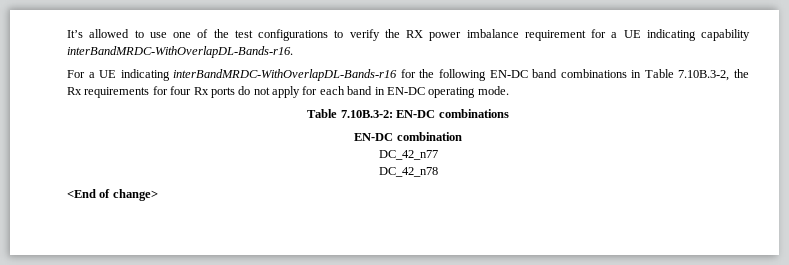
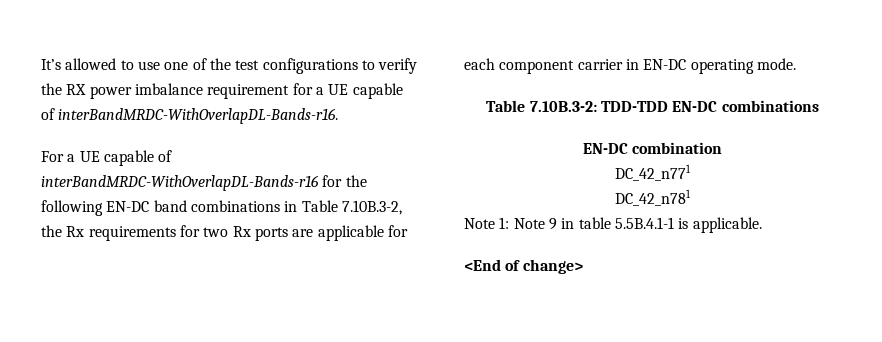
- It’s allowed to use one of the test configurations to verify the RX power imbalance requirement for a UE indicating capability interBandMRDC-WithOverlapDL-Bands-r16.
+ It’s allowed to use one of the test configurations to verify the RX power imbalance requirement for a UE capable of interBandMRDC-WithOverlapDL-Bands-r16.
- For a UE indicating interBandMRDC-WithOverlapDL-Bands-r16 for the following EN-DC band combinations in Table 7.10B.3-2, the Rx requirements for four Rx ports do not apply for each band in EN-DC operating mode.
+ For a UE capable of interBandMRDC-WithOverlapDL-Bands-r16 for the following EN-DC band combinations in Table 7.10B.3-2, the Rx requirements for two Rx ports are applicable for each component carrier in EN-DC operating mode.
- Table 7.10B.3-2: EN-DC combinations
+ Table 7.10B.3-2: TDD-TDD EN-DC combinations
- DC_42_n77
- DC_42_n78
+ DC_42_n771
+ DC_42_n781
+ Note 1: Note 9 in table 5.5B.4.1-1 is applicable.

